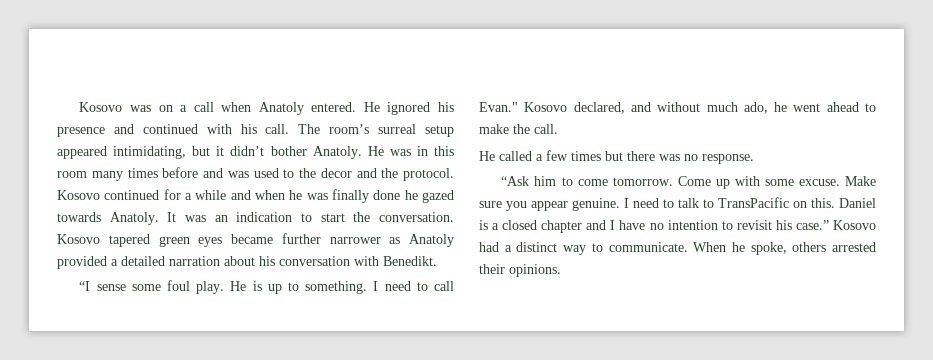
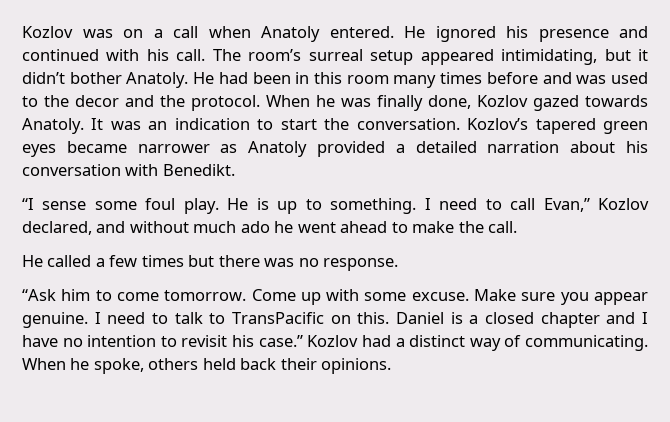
- Kosovo was on a call when Anatoly entered.
+ Kozlov was on a call when Anatoly entered.
- He was in this room many times before and was used to the decor and the protocol.
+ He had been in this room many times before and was used to the decor and the protocol.
- Kosovo continued for a while and when he was finally done he gazed towards Anatoly.
+ When he was finally done, Kozlov gazed towards Anatoly.
- Kosovo tapered green eyes became further narrower as Anatoly provided a detailed narration about his conversation with Benedikt.
+ Kozlov’s tapered green eyes became narrower as Anatoly provided a detailed narration about his conversation with Benedikt.
- I need to call Evan." Kosovo declared, and without much ado, he went ahead to make the call.
+ I need to call Evan,” Kozlov declared, and without much ado he went ahead to make the call.
- Kosovo had a distinct way to communicate.
+ Kozlov had a distinct way of communicating.
- When he spoke, others arrested their opinions.
+ When he spoke, others held back their opinions.

